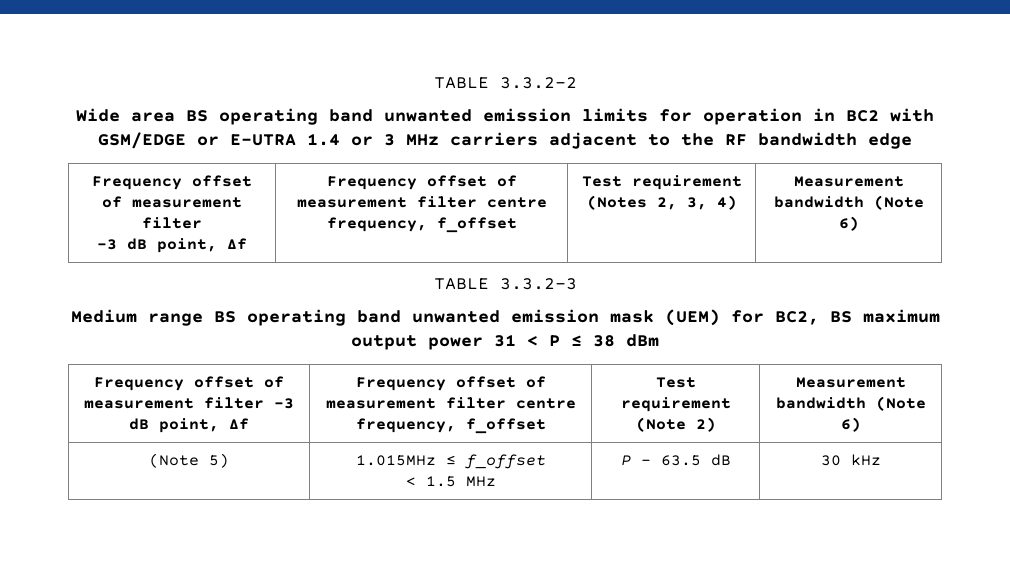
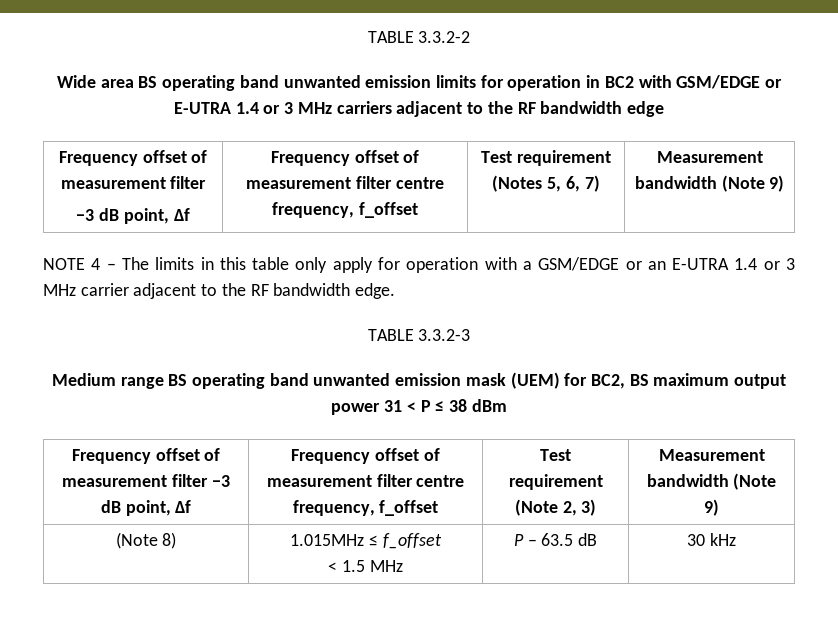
  Wide area BS operating band unwanted emission limits for operation in BC2 with GSM/EDGE or E-UTRA 1.4 or 3 MHz carriers adjacent to the RF bandwidth edge
  Frequency offset of measurement filter
- −3 dB point, Δf | Frequency offset of measurement filter centre frequency, f_offset | Test requirement (Notes 2, 3, 4) | Measurement bandwidth (Note 6)
+ −3 dB point, Δf | Frequency offset of measurement filter centre frequency, f_offset | Test requirement (Notes 5, 6, 7) | Measurement bandwidth (Note 9)
+ NOTE 4 – The limits in this table only apply for operation with a GSM/EDGE or an E-UTRA 1.4 or 3 MHz carrier adjacent to the RF bandwidth edge.
- Frequency offset of measurement filter −3 dB point, Δf | Frequency offset of measurement filter centre frequency, f_offset | Test requirement (Note 2) | Measurement bandwidth (Note 6)
- (Note 5) | 1.015MHz ≤ f_offset
+ Frequency offset of measurement filter −3 dB point, Δf | Frequency offset of measurement filter centre frequency, f_offset | Test requirement (Note 2, 3) | Measurement bandwidth (Note 9)
+ (Note 8) | 1.015MHz ≤ f_offset

